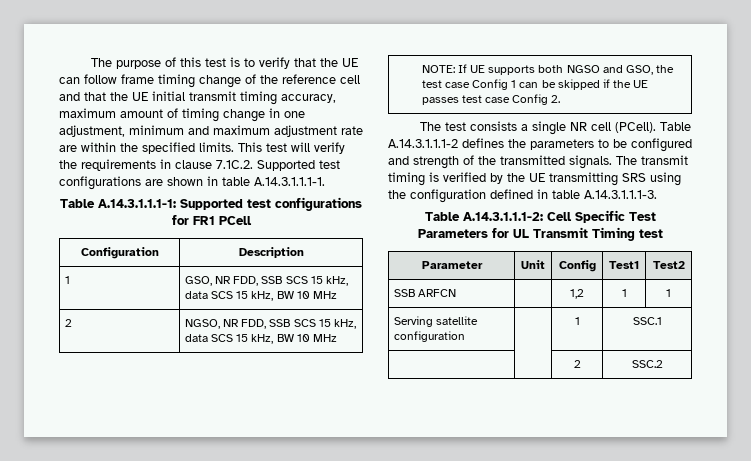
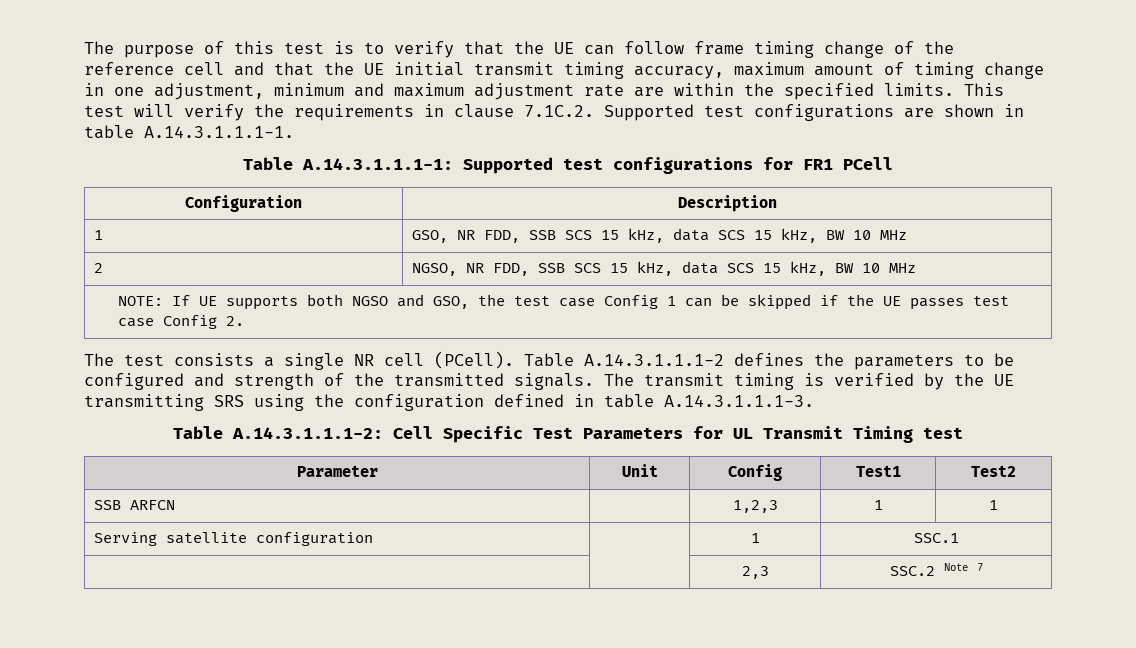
- SSB ARFCN | | 1,2 | 1 | 1
+ SSB ARFCN | | 1,2,3 | 1 | 1
- | | 2 | SSC.2
+ | | 2,3 | SSC.2 Note 7

